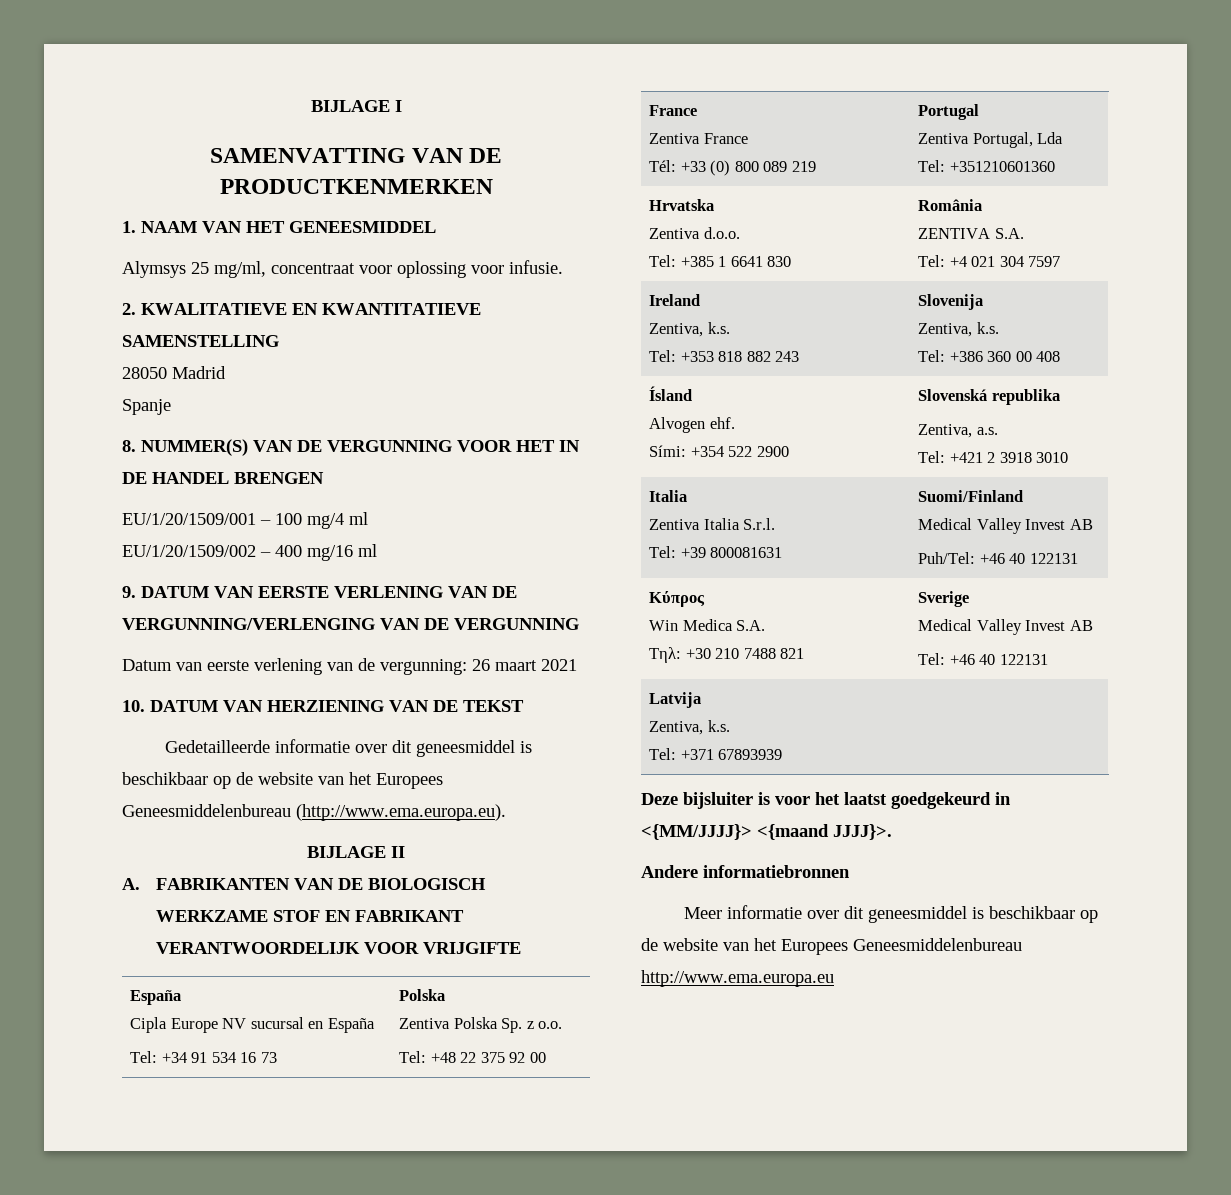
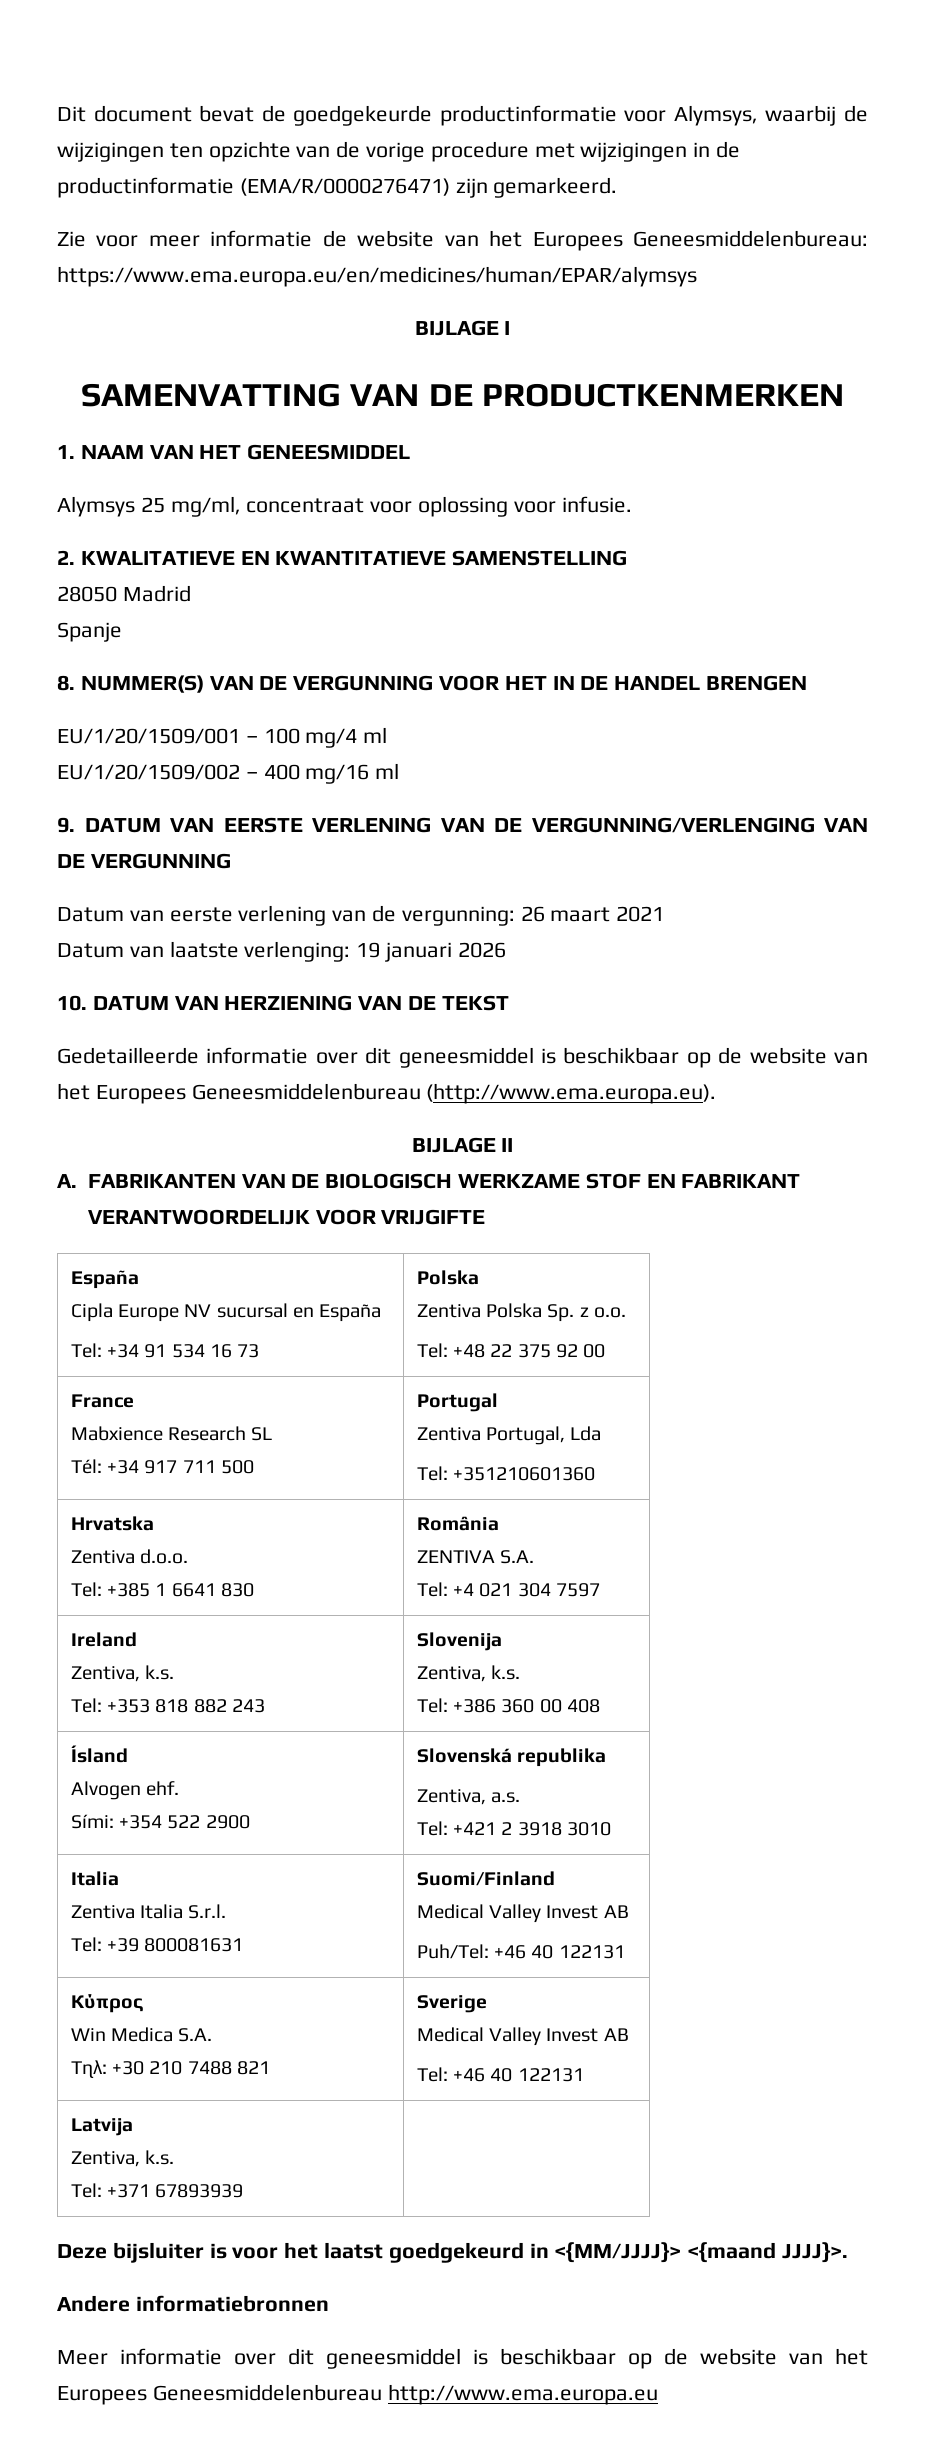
+ Dit document bevat de goedgekeurde productinformatie voor Alymsys, waarbij de wijzigingen ten opzichte van de vorige procedure met wijzigingen in de productinformatie (EMA/R/0000276471) zijn gemarkeerd.
+ Zie voor meer informatie de website van het Europees Geneesmiddelenbureau: https://www.ema.europa.eu/en/medicines/human/EPAR/alymsys
+ Datum van laatste verlenging: 19 januari 2026
  A. FABRIKANTEN VAN DE BIOLOGISCH WERKZAME STOF EN FABRIKANT VERANTWOORDELIJK VOOR VRIJGIFTE
  España
  Cipla Europe NV sucursal en España
  Tel: +34 91 534 16 73 | Polska
  Zentiva Polska Sp. z o.o.
  Tel: +48 22 375 92 00
  France
- Zentiva France
- Tél: +33 (0) 800 089 219 | Portugal
+ Mabxience Research SL
+ Tél: +34 917 711 500 | Portugal

